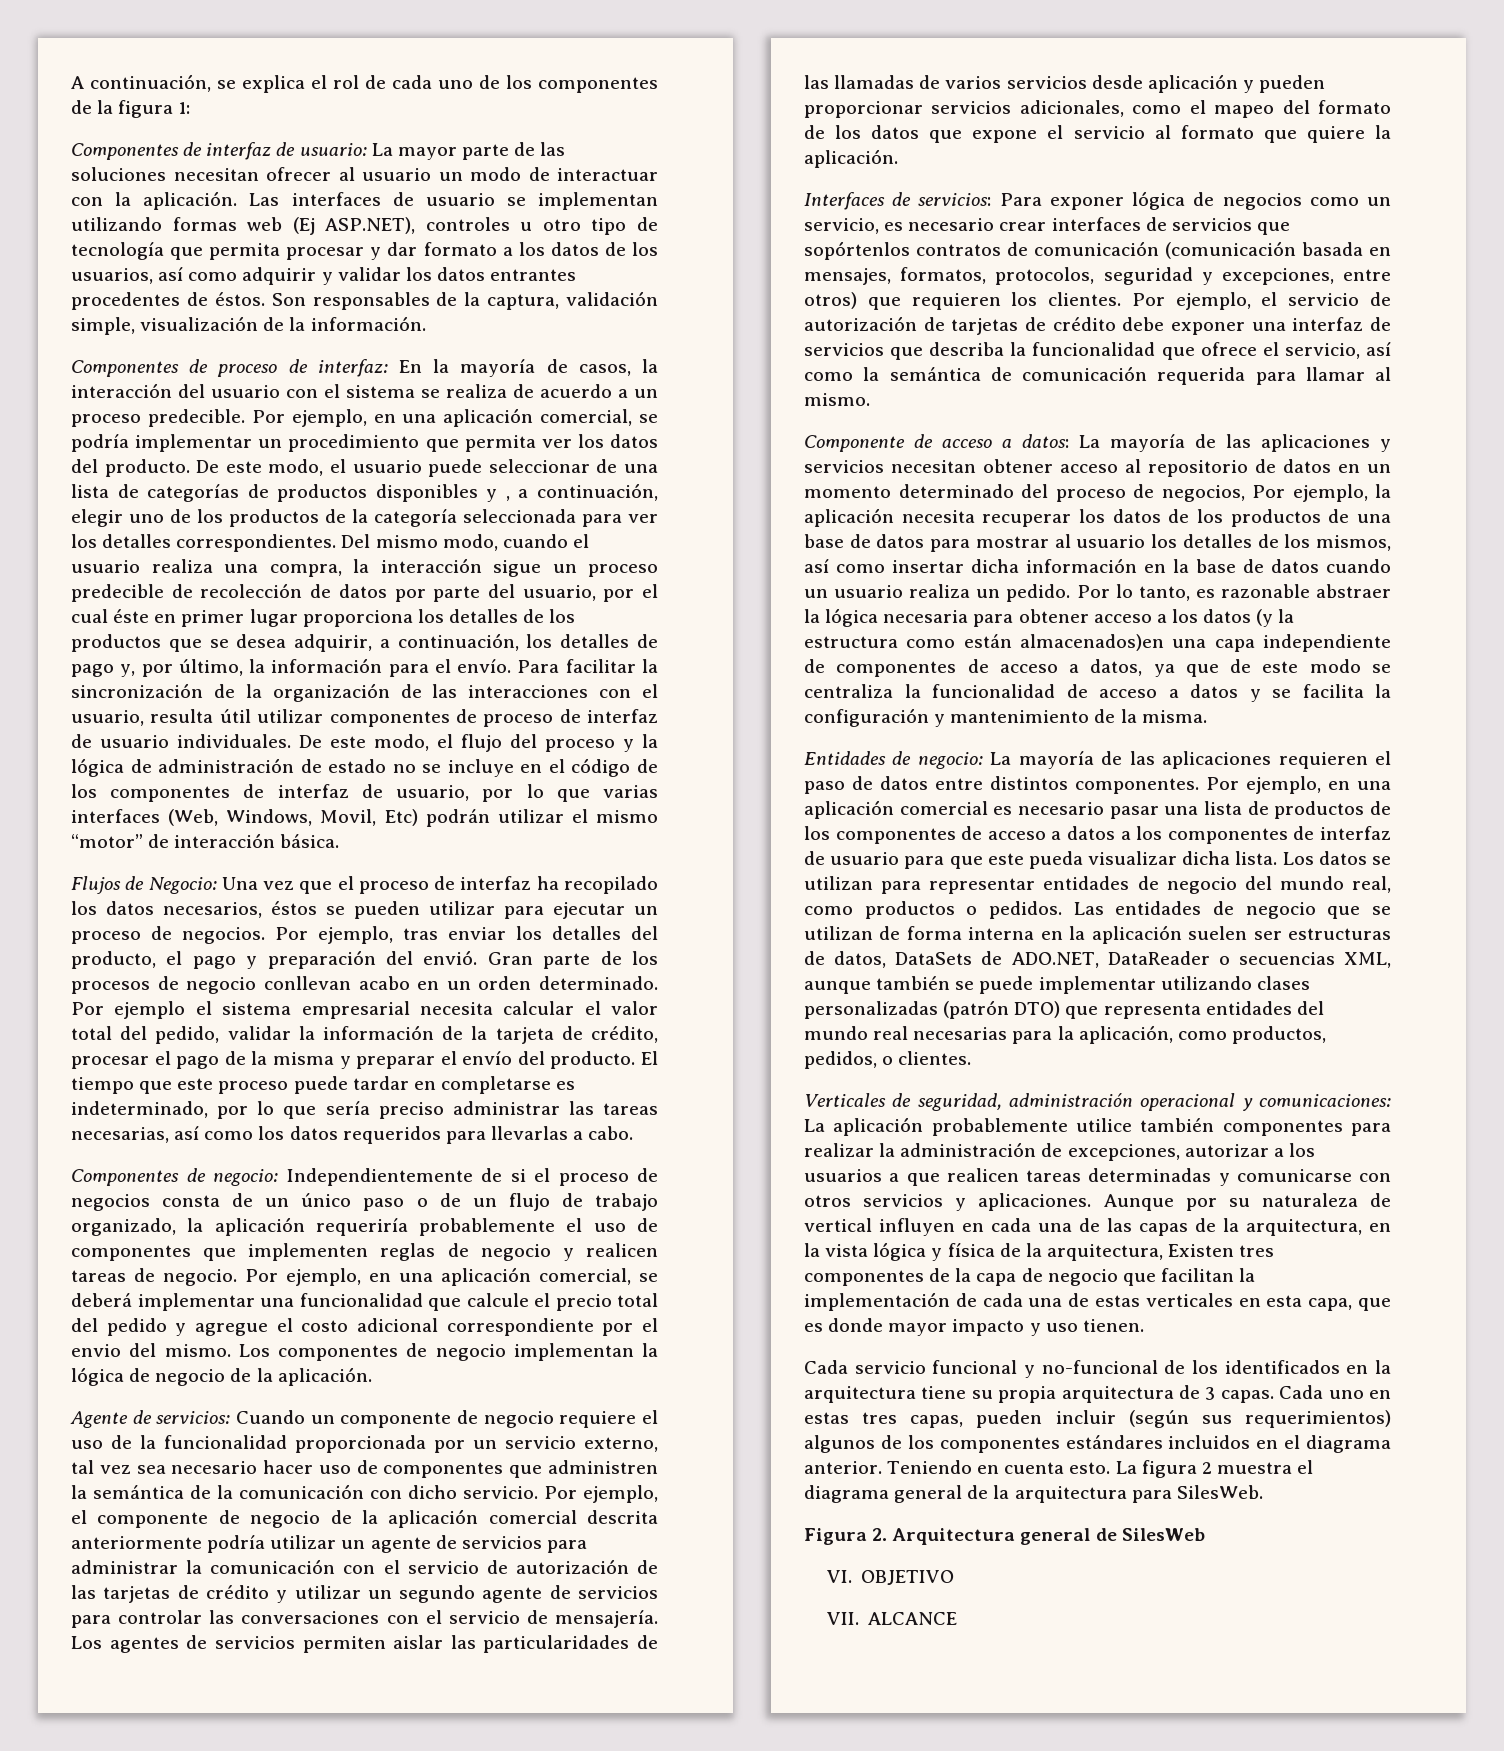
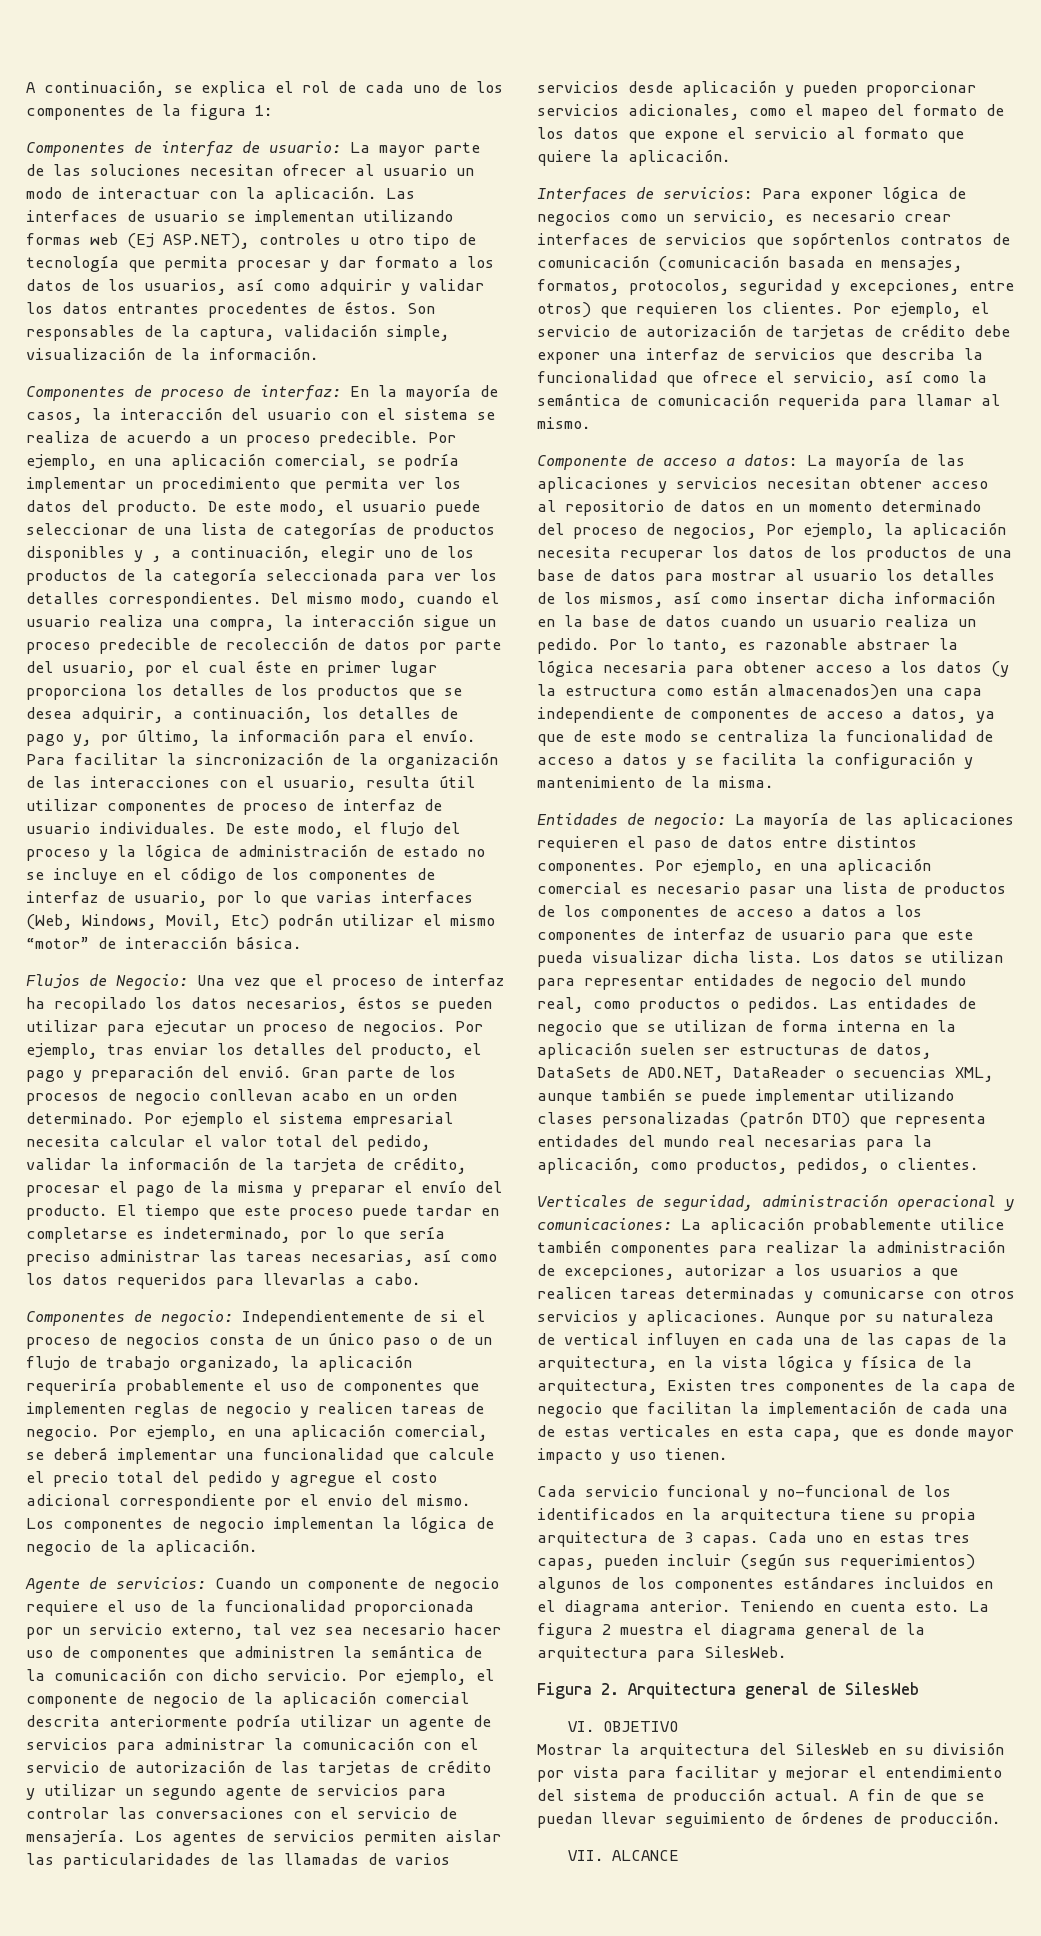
+ Mostrar la arquitectura del SilesWeb en su división por vista para facilitar y mejorar el entendimiento del sistema de producción actual. A fin de que se puedan llevar seguimiento de órdenes de producción.

